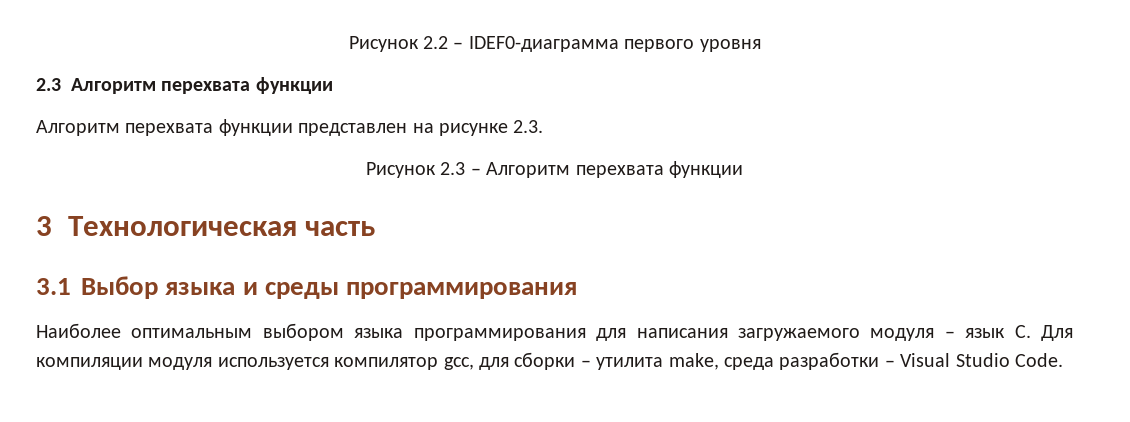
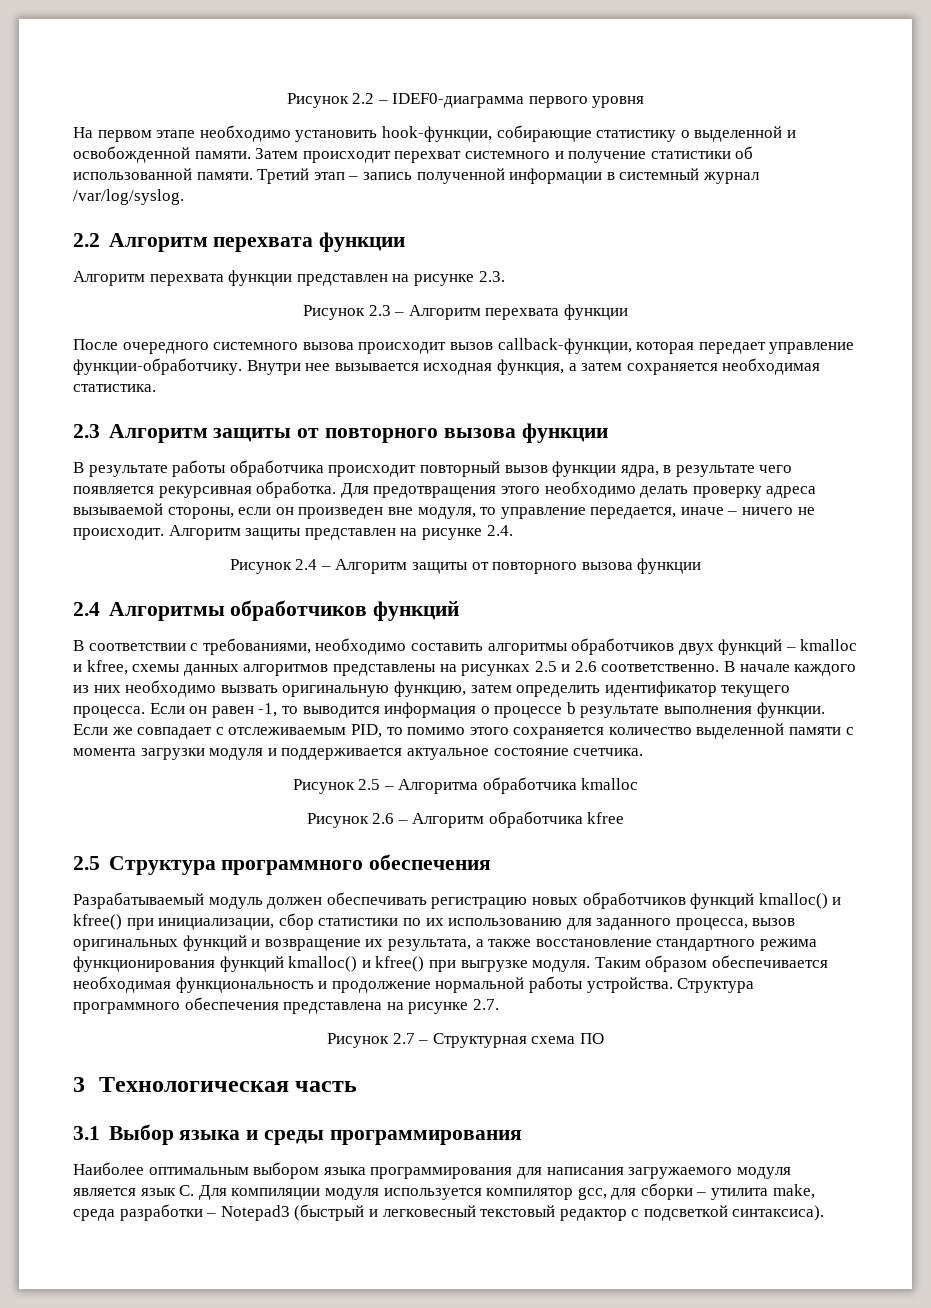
- 2.3 Алгоритм перехвата функции
+ На первом этапе необходимо установить hook-функции, собирающие статистику о выделенной и освобожденной памяти. Затем происходит перехват системного и получение статистики об использованной памяти. Третий этап – запись полученной информации в системный журнал /var/log/syslog.
+ 2.2 Алгоритм перехвата функции
+ После очередного системного вызова происходит вызов callback-функции, которая передает управление функции-обработчику. Внутри нее вызывается исходная функция, а затем сохраняется необходимая статистика.
+ 2.3 Алгоритм защиты от повторного вызова функции
+ В результате работы обработчика происходит повторный вызов функции ядра, в результате чего появляется рекурсивная обработка. Для предотвращения этого необходимо делать проверку адреса вызываемой стороны, если он произведен вне модуля, то управление передается, иначе – ничего не происходит. Алгоритм защиты представлен на рисунке 2.4.
+ Рисунок 2.4 – Алгоритм защиты от повторного вызова функции
+ 2.4 Алгоритмы обработчиков функций
+ В соответствии с требованиями, необходимо составить алгоритмы обработчиков двух функций – kmalloc и kfree, схемы данных алгоритмов представлены на рисунках 2.5 и 2.6 соответственно. В начале каждого из них необходимо вызвать оригинальную функцию, затем определить идентификатор текущего процесса. Если он равен -1, то выводится информация о процессе b результате выполнения функции. Если же совпадает с отслеживаемым PID, то помимо этого сохраняется количество выделенной памяти с момента загрузки модуля и поддерживается актуальное состояние счетчика.
+ Рисунок 2.5 – Алгоритма обработчика kmalloc
+ Рисунок 2.6 – Алгоритм обработчика kfree
+ 2.5 Структура программного обеспечения
+ Разрабатываемый модуль должен обеспечивать регистрацию новых обработчиков функций kmalloc() и kfree() при инициализации, сбор статистики по их использованию для заданного процесса, вызов оригинальных функций и возвращение их результата, а также восстановление стандартного режима функционирования функций kmalloc() и kfree() при выгрузке модуля. Таким образом обеспечивается необходимая функциональность и продолжение нормальной работы устройства. Структура программного обеспечения представлена на рисунке 2.7.
+ Рисунок 2.7 – Структурная схема ПО
- Наиболее оптимальным выбором языка программирования для написания загружаемого модуля – язык C. Для компиляции модуля используется компилятор gcc, для сборки – утилита make, среда разработки – Visual Studio Code.
+ Наиболее оптимальным выбором языка программирования для написания загружаемого модуля является язык C. Для компиляции модуля используется компилятор gcc, для сборки – утилита make, среда разработки – Notepad3 (быстрый и легковесный текстовый редактор с подсветкой синтаксиса).

